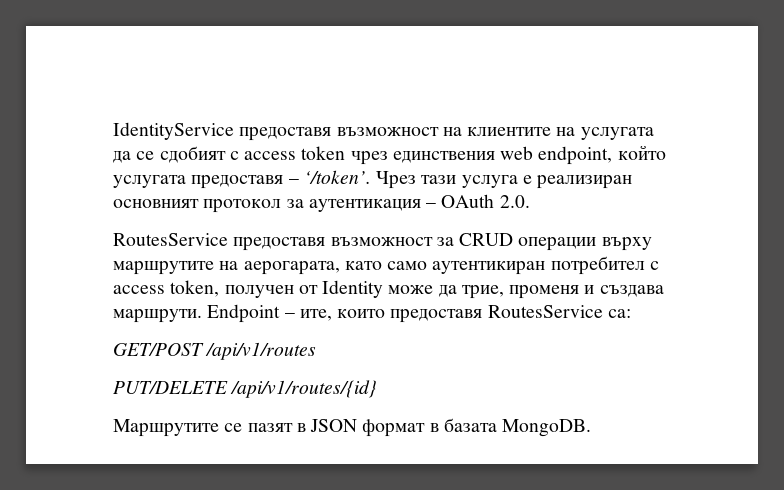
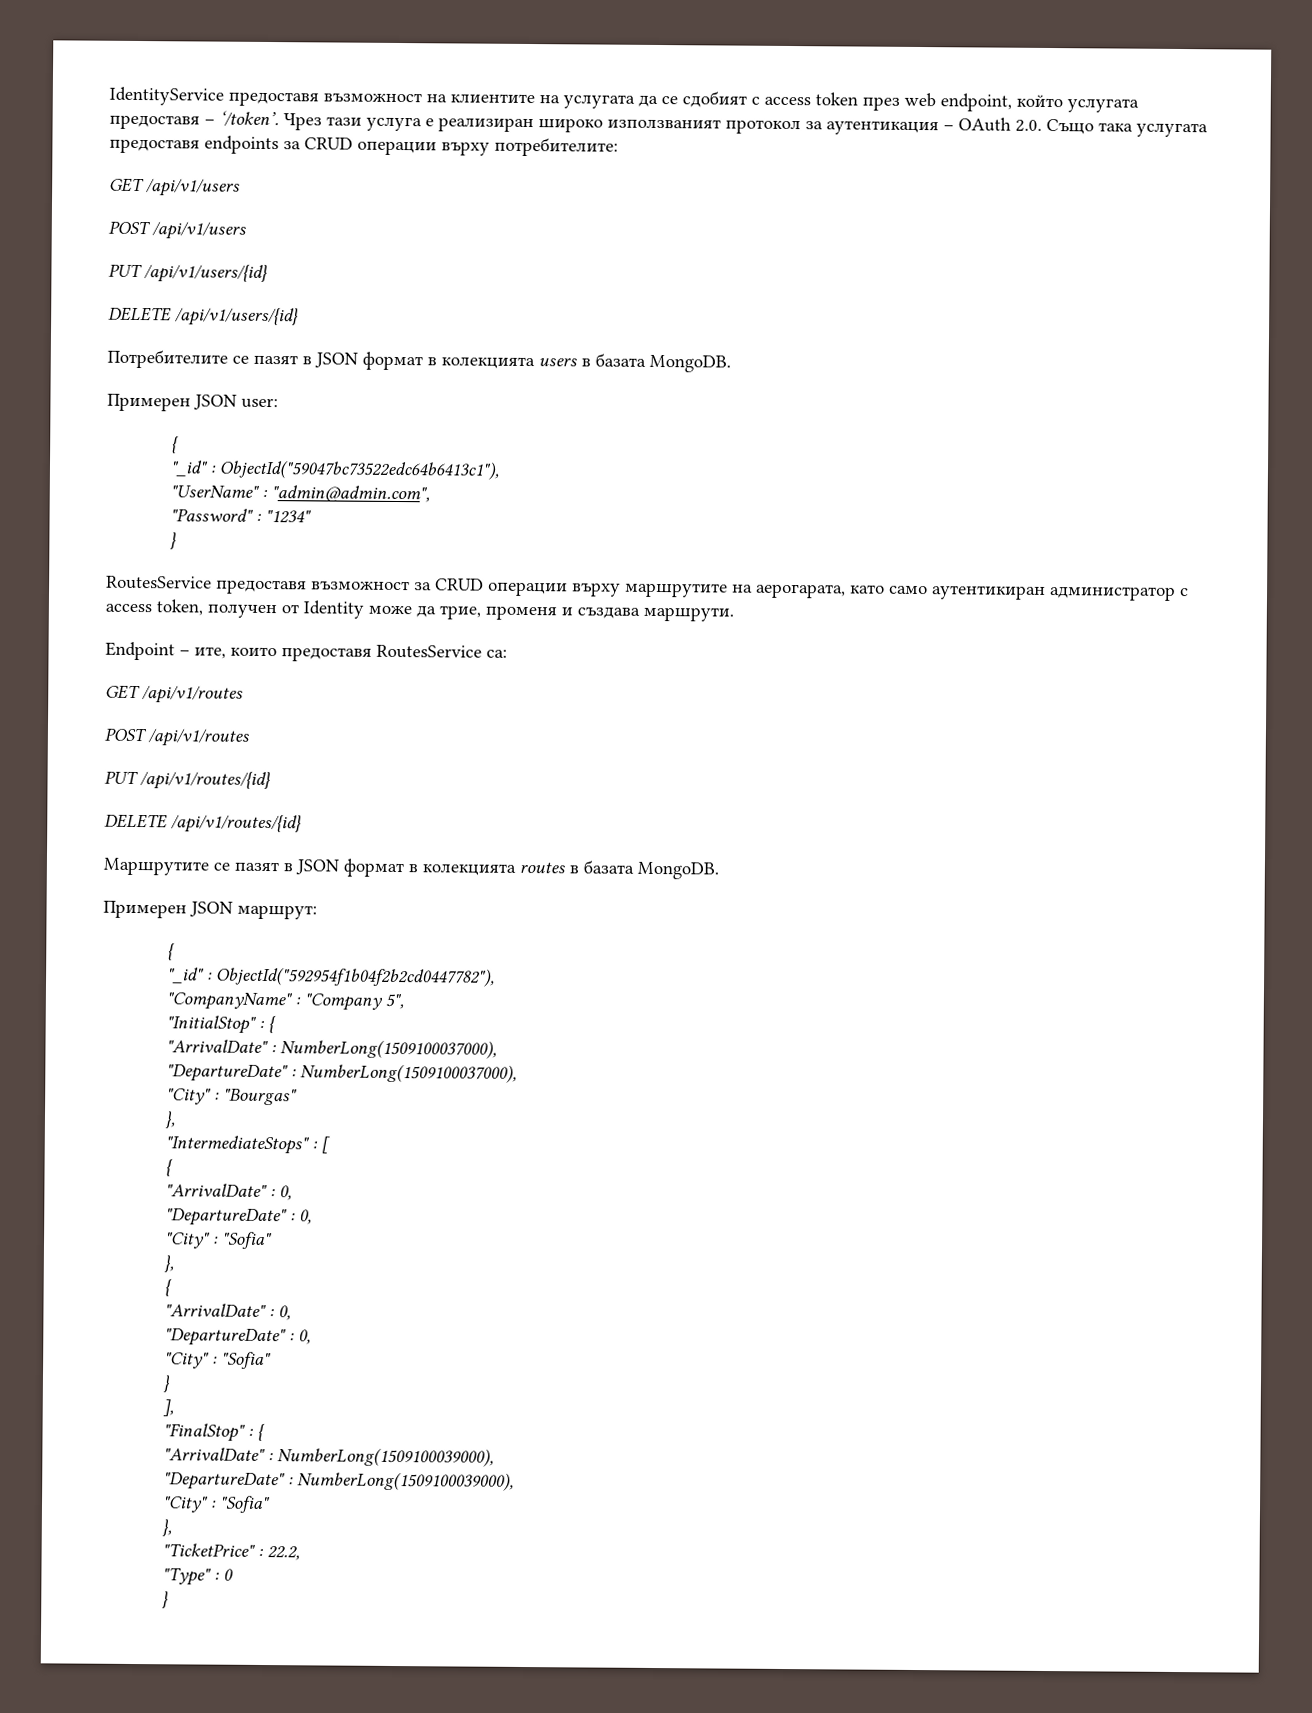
- IdentityService предоставя възможност на клиентите на услугата да се сдобият с access token чрез единствения web endpoint, който услугата предоставя – ‘/token’.
+ IdentityService предоставя възможност на клиентите на услугата да се сдобият с access token през web endpoint, който услугата предоставя – ‘/token’.
- Чрез тази услуга е реализиран основният протокол за аутентикация – OAuth 2.0.
+ Чрез тази услуга е реализиран широко използваният протокол за аутентикация – OAuth 2.0. Също така услугата предоставя endpoints за CRUD операции върху потребителите:
+ GET /api/v1/users
+ POST /api/v1/users
+ PUT /api/v1/users/{id}
+ DELETE /api/v1/users/{id}
+ Потребителите се пазят в JSON формат в колекцията users в базата MongoDB.
+ Примерен JSON user:
+ {
+ "_id" : ObjectId("59047bc73522edc64b6413c1"),
+ "UserName" : "admin@admin.com",
+ "Password" : "1234"
+ }
- RoutesService предоставя възможност за CRUD операции върху маршрутите на аерогарата, като само аутентикиран потребител с access token, получен от Identity може да трие, променя и създава маршрути. Endpoint – ите, които предоставя RoutesService са:
+ RoutesService предоставя възможност за CRUD операции върху маршрутите на аерогарата, като само аутентикиран администратор с access token, получен от Identity може да трие, променя и създава маршрути.
+ Endpoint – ите, които предоставя RoutesService са:
- GET/POST /api/v1/routes
- PUT/DELETE /api/v1/routes/{id}
+ GET /api/v1/routes
+ POST /api/v1/routes
+ PUT /api/v1/routes/{id}
+ DELETE /api/v1/routes/{id}
- Маршрутите се пазят в JSON формат в базата MongoDB.
+ Маршрутите се пазят в JSON формат в колекцията routes в базата MongoDB.
+ Примерен JSON маршрут:
+ {
+ "_id" : ObjectId("592954f1b04f2b2cd0447782"),
+ "CompanyName" : "Company 5",
+ "InitialStop" : {
+ "ArrivalDate" : NumberLong(1509100037000),
+ "DepartureDate" : NumberLong(1509100037000),
+ "City" : "Bourgas"
+ },
+ "IntermediateStops" : [
+ {
+ "ArrivalDate" : 0,
+ "DepartureDate" : 0,
+ "City" : "Sofia"
+ },
+ {
+ "ArrivalDate" : 0,
+ "DepartureDate" : 0,
+ "City" : "Sofia"
+ }
+ ],
+ "FinalStop" : {
+ "ArrivalDate" : NumberLong(1509100039000),
+ "DepartureDate" : NumberLong(1509100039000),
+ "City" : "Sofia"
+ },
+ "TicketPrice" : 22.2,
+ "Type" : 0
+ }

